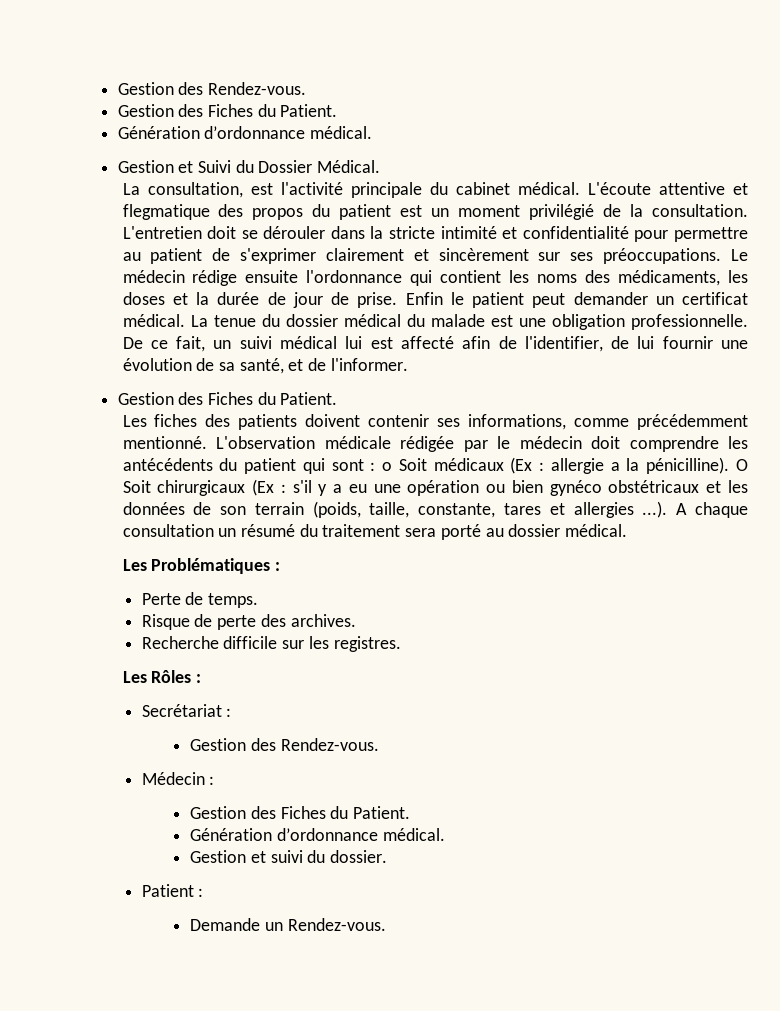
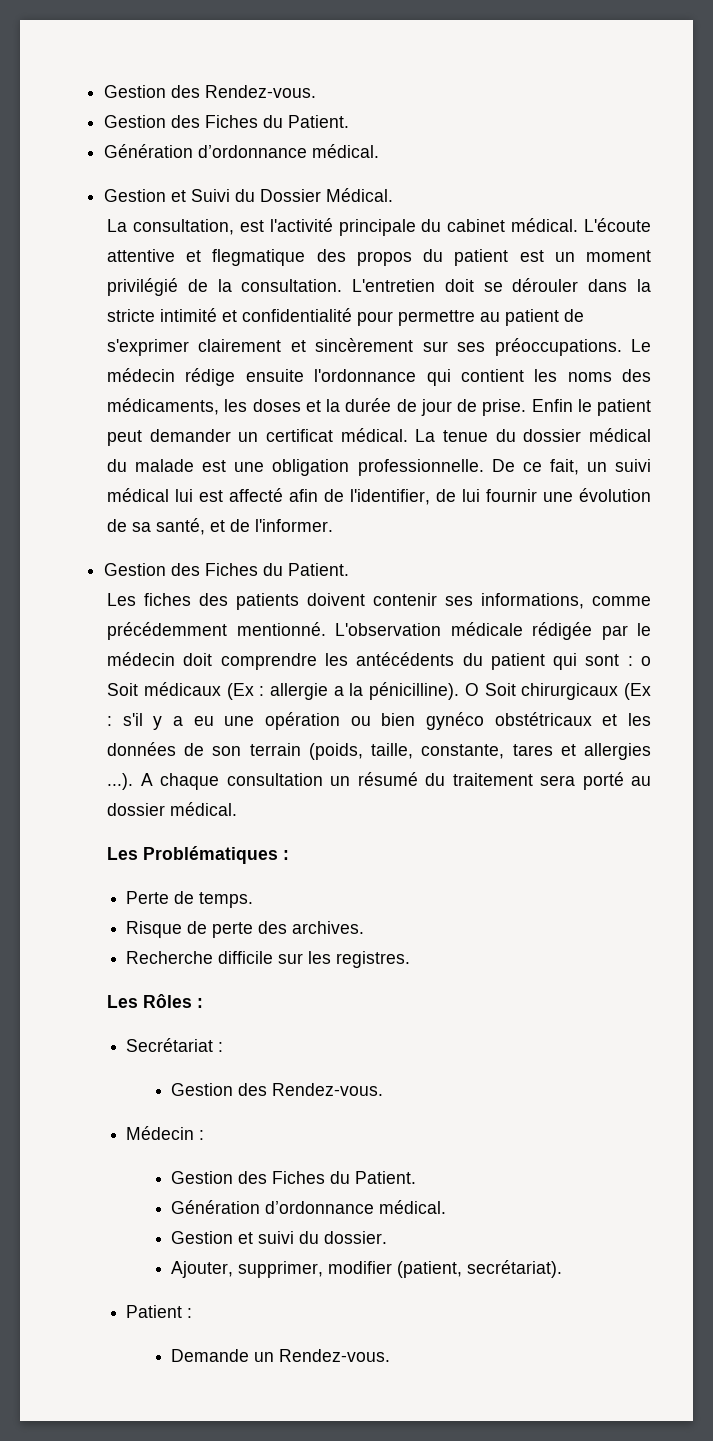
+ Ajouter, supprimer, modifier (patient, secrétariat).

